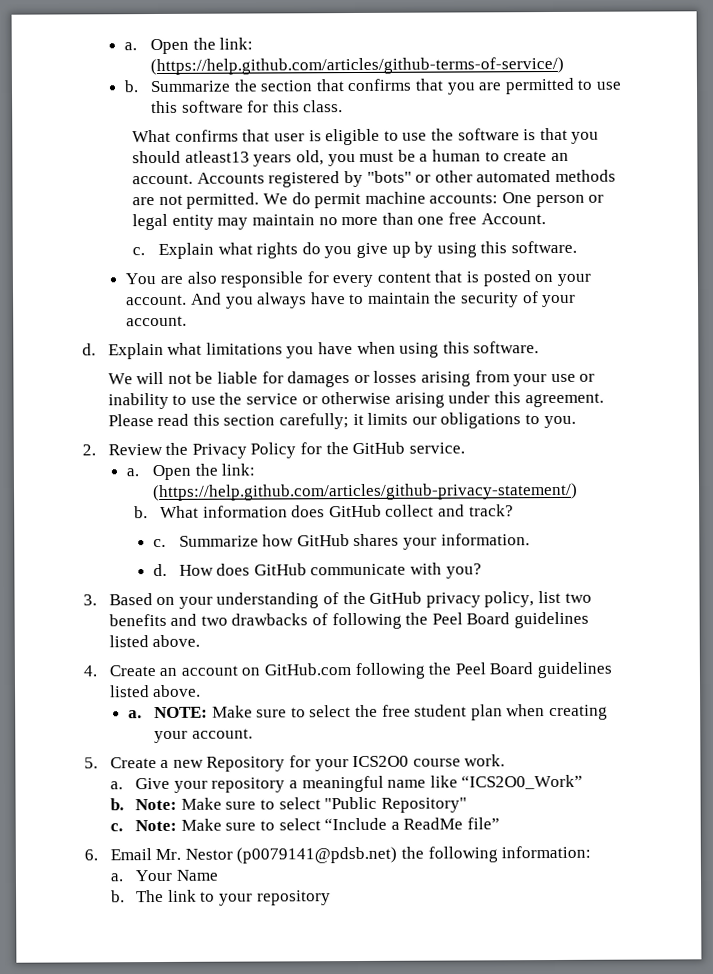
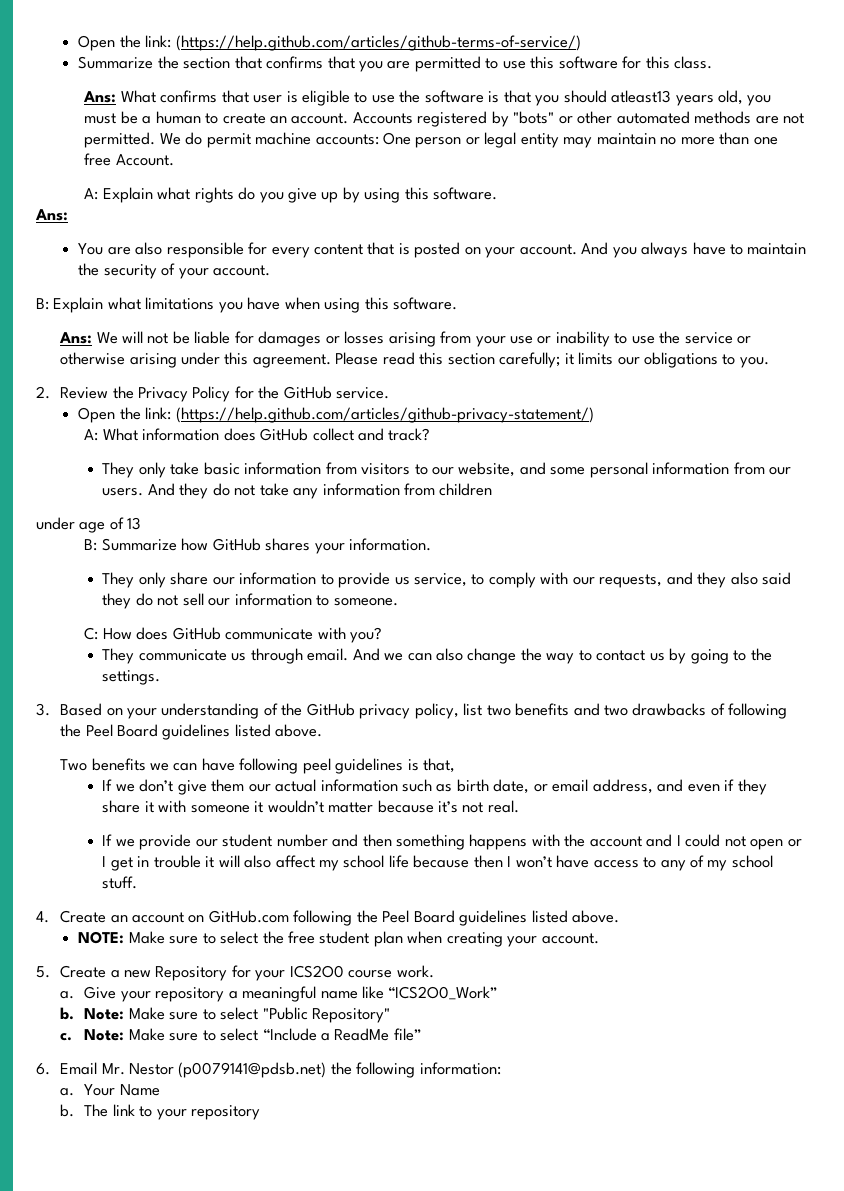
- a. Open the link: (https://help.github.com/articles/github-terms-of-service/)
- b. Summarize the section that confirms that you are permitted to use this software for this class.
+ Open the link: (https://help.github.com/articles/github-terms-of-service/)
+ Summarize the section that confirms that you are permitted to use this software for this class.
- What confirms that user is eligible to use the software is that you should atleast13 years old, you must be a human to create an account.
+ Ans: What confirms that user is eligible to use the software is that you should atleast13 years old, you must be a human to create an account.
- c. Explain what rights do you give up by using this software.
+ A: Explain what rights do you give up by using this software.
+ Ans:
- d. Explain what limitations you have when using this software.
+ B: Explain what limitations you have when using this software.
- We will not be liable for damages or losses arising from your use or inability to use the service or otherwise arising under this agreement.
+ Ans: We will not be liable for damages or losses arising from your use or inability to use the service or otherwise arising under this agreement.
  2. Review the Privacy Policy for the GitHub service.
- a. Open the link: (https://help.github.com/articles/github-privacy-statement/)
+ Open the link: (https://help.github.com/articles/github-privacy-statement/)
- b. What information does GitHub collect and track?
+ A: What information does GitHub collect and track?
- c. Summarize how GitHub shares your information.
+ They only take basic information from visitors to our website, and some personal information from our users. And they do not take any information from children
+ under age of 13
+ B: Summarize how GitHub shares your information.
- d. How does GitHub communicate with you?
+ They only share our information to provide us service, to comply with our requests, and they also said they do not sell our information to someone.
+ C: How does GitHub communicate with you?
+ They communicate us through email. And we can also change the way to contact us by going to the settings.
+ Two benefits we can have following peel guidelines is that,
+ If we don’t give them our actual information such as birth date, or email address, and even if they share it with someone it wouldn’t matter because it’s not real.
+ If we provide our student number and then something happens with the account and I could not open or I get in trouble it will also affect my school life because then I won’t have access to any of my school stuff.
  4. Create an account on GitHub.com following the Peel Board guidelines listed above.
- a. NOTE: Make sure to select the free student plan when creating your account.
+ NOTE: Make sure to select the free student plan when creating your account.

